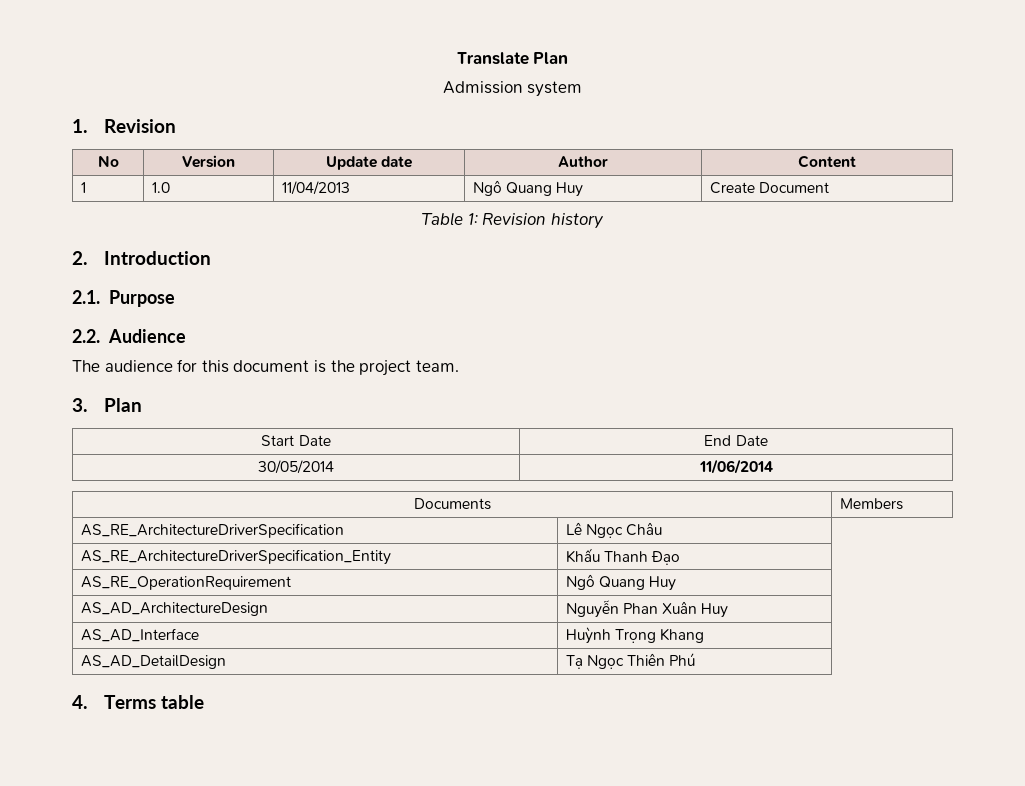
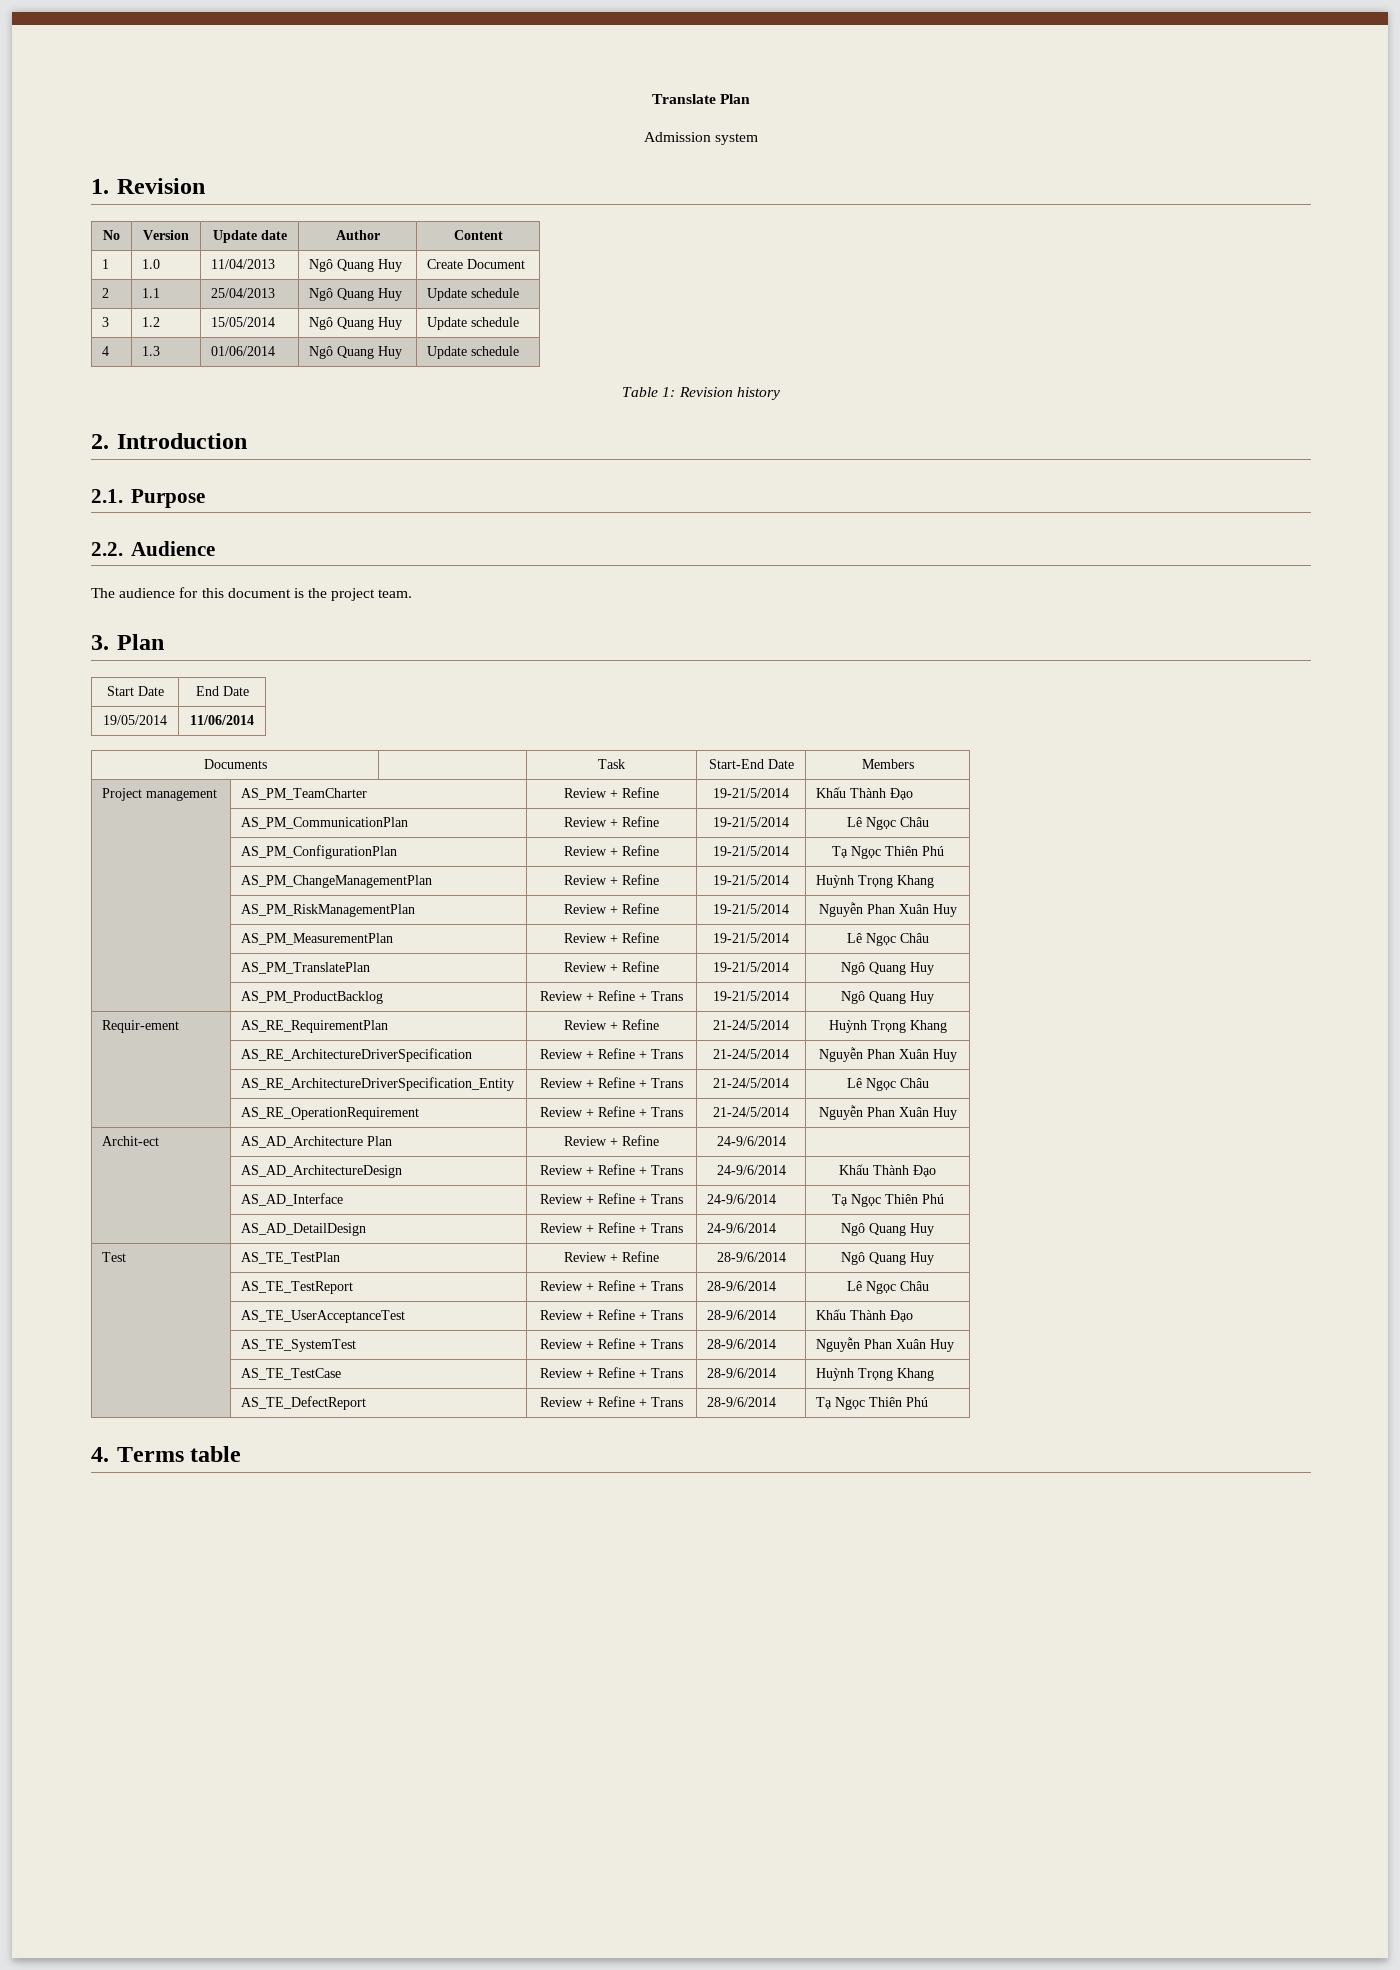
+ 2 | 1.1 | 25/04/2013 | Ngô Quang Huy | Update schedule
+ 3 | 1.2 | 15/05/2014 | Ngô Quang Huy | Update schedule
+ 4 | 1.3 | 01/06/2014 | Ngô Quang Huy | Update schedule
- 30/05/2014 | 11/06/2014
+ 19/05/2014 | 11/06/2014
- Documents | Members
- AS_RE_ArchitectureDriverSpecification | Lê Ngọc Châu
- AS_RE_ArchitectureDriverSpecification_Entity | Khấu Thanh Đạo
- AS_RE_OperationRequirement | Ngô Quang Huy
- AS_AD_ArchitectureDesign | Nguyễn Phan Xuân Huy
- AS_AD_Interface | Huỳnh Trọng Khang
- AS_AD_DetailDesign | Tạ Ngọc Thiên Phú
+ Documents | | Task | Start-End Date | Members
+ Project management | AS_PM_TeamCharter | Review + Refine | 19-21/5/2014 | Khấu Thành Đạo
+ | AS_PM_CommunicationPlan | Review + Refine | 19-21/5/2014 | Lê Ngọc Châu
+ | AS_PM_ConfigurationPlan | Review + Refine | 19-21/5/2014 | Tạ Ngọc Thiên Phú
+ | AS_PM_ChangeManagementPlan | Review + Refine | 19-21/5/2014 | Huỳnh Trọng Khang
+ | AS_PM_RiskManagementPlan | Review + Refine | 19-21/5/2014 | Nguyễn Phan Xuân Huy
+ | AS_PM_MeasurementPlan | Review + Refine | 19-21/5/2014 | Lê Ngọc Châu
+ | AS_PM_TranslatePlan | Review + Refine | 19-21/5/2014 | Ngô Quang Huy
+ | AS_PM_ProductBacklog | Review + Refine + Trans | 19-21/5/2014 | Ngô Quang Huy
+ Requir-ement | AS_RE_RequirementPlan | Review + Refine | 21-24/5/2014 | Huỳnh Trọng Khang
+ | AS_RE_ArchitectureDriverSpecification | Review + Refine + Trans | 21-24/5/2014 | Nguyễn Phan Xuân Huy
+ | AS_RE_ArchitectureDriverSpecification_Entity | Review + Refine + Trans | 21-24/5/2014 | Lê Ngọc Châu
+ | AS_RE_OperationRequirement | Review + Refine + Trans | 21-24/5/2014 | Nguyễn Phan Xuân Huy
+ Archit-ect | AS_AD_Architecture Plan | Review + Refine | 24-9/6/2014 |
+ | AS_AD_ArchitectureDesign | Review + Refine + Trans | 24-9/6/2014 | Khấu Thành Đạo
+ | AS_AD_Interface | Review + Refine + Trans | 24-9/6/2014 | Tạ Ngọc Thiên Phú
+ | AS_AD_DetailDesign | Review + Refine + Trans | 24-9/6/2014 | Ngô Quang Huy
+ Test | AS_TE_TestPlan | Review + Refine | 28-9/6/2014 | Ngô Quang Huy
+ | AS_TE_TestReport | Review + Refine + Trans | 28-9/6/2014 | Lê Ngọc Châu
+ | AS_TE_UserAcceptanceTest | Review + Refine + Trans | 28-9/6/2014 | Khấu Thành Đạo
+ | AS_TE_SystemTest | Review + Refine + Trans | 28-9/6/2014 | Nguyễn Phan Xuân Huy
+ | AS_TE_TestCase | Review + Refine + Trans | 28-9/6/2014 | Huỳnh Trọng Khang
+ | AS_TE_DefectReport | Review + Refine + Trans | 28-9/6/2014 | Tạ Ngọc Thiên Phú

